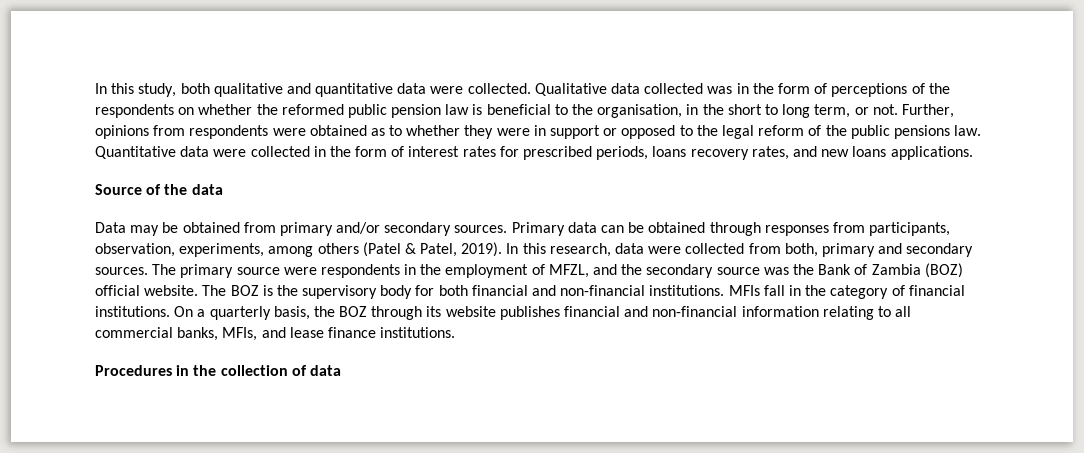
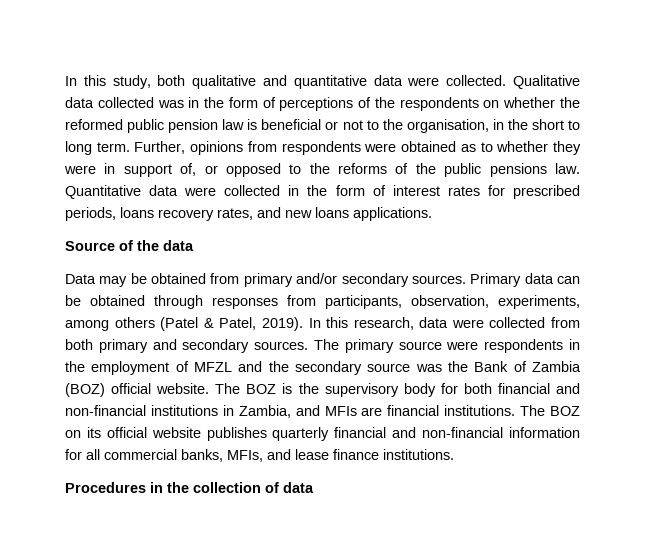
- Qualitative data collected was in the form of perceptions of the respondents on whether the reformed public pension law is beneficial to the organisation, in the short to long term, or not.
+ Qualitative data collected was in the form of perceptions of the respondents on whether the reformed public pension law is beneficial or not to the organisation, in the short to long term.
- Further, opinions from respondents were obtained as to whether they were in support or opposed to the legal reform of the public pensions law.
+ Further, opinions from respondents were obtained as to whether they were in support of, or opposed to the reforms of the public pensions law.
- In this research, data were collected from both, primary and secondary sources.
+ In this research, data were collected from both primary and secondary sources.
- The primary source were respondents in the employment of MFZL, and the secondary source was the Bank of Zambia (BOZ) official website.
+ The primary source were respondents in the employment of MFZL and the secondary source was the Bank of Zambia (BOZ) official website.
- The BOZ is the supervisory body for both financial and non-financial institutions. MFIs fall in the category of financial institutions. On a quarterly basis, the BOZ through its website publishes financial and non-financial information relating to all commercial banks, MFIs, and lease finance institutions.
+ The BOZ is the supervisory body for both financial and non-financial institutions in Zambia, and MFIs are financial institutions. The BOZ on its official website publishes quarterly financial and non-financial information for all commercial banks, MFIs, and lease finance institutions.

